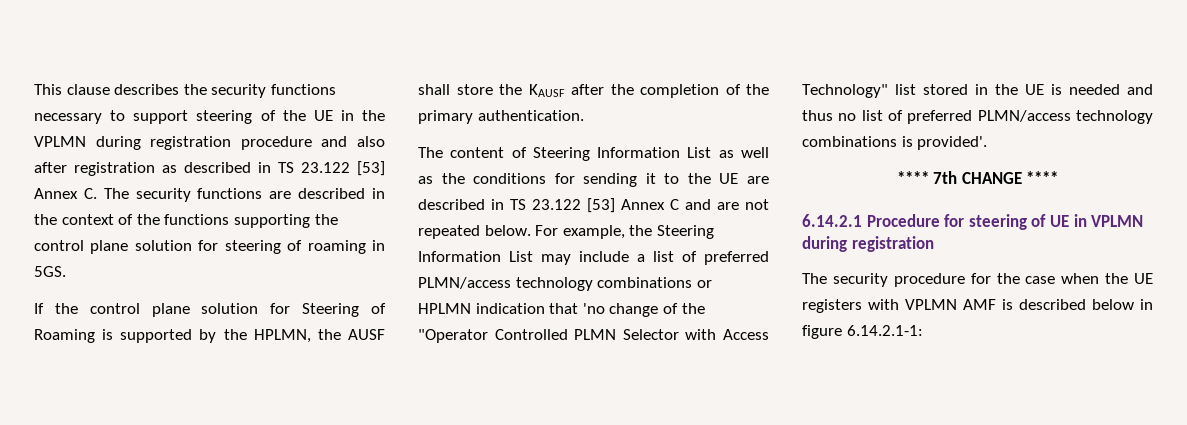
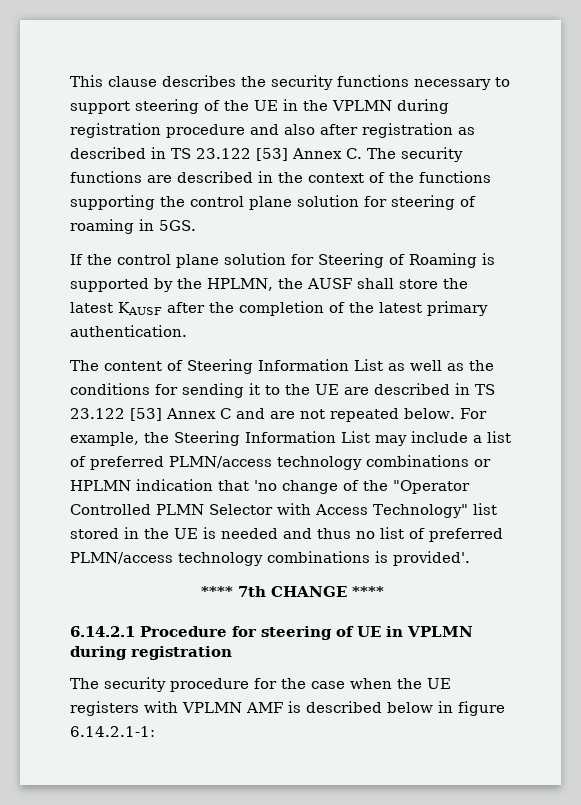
- If the control plane solution for Steering of Roaming is supported by the HPLMN, the AUSF shall store the KAUSF after the completion of the primary authentication.
+ If the control plane solution for Steering of Roaming is supported by the HPLMN, the AUSF shall store the latest KAUSF after the completion of the latest primary authentication.

